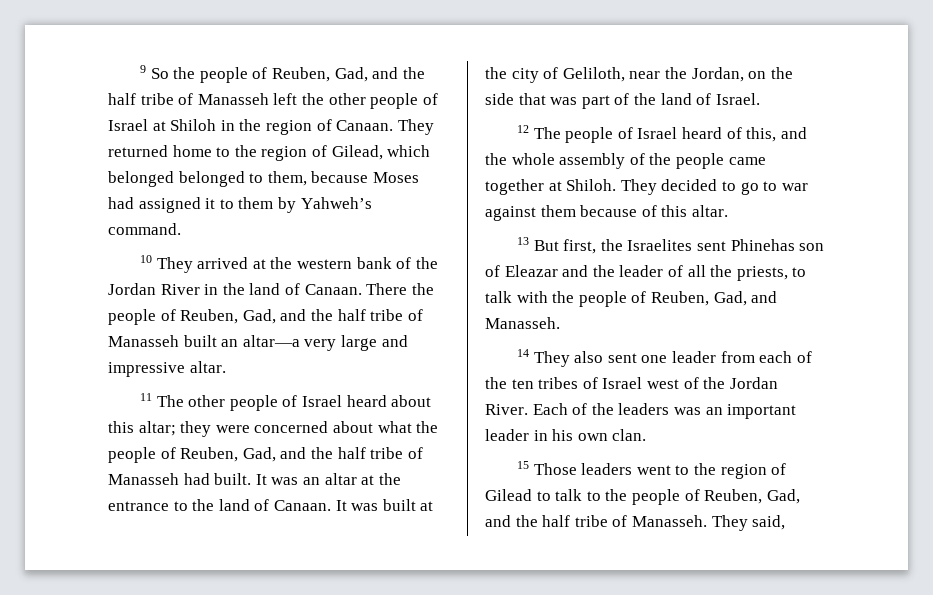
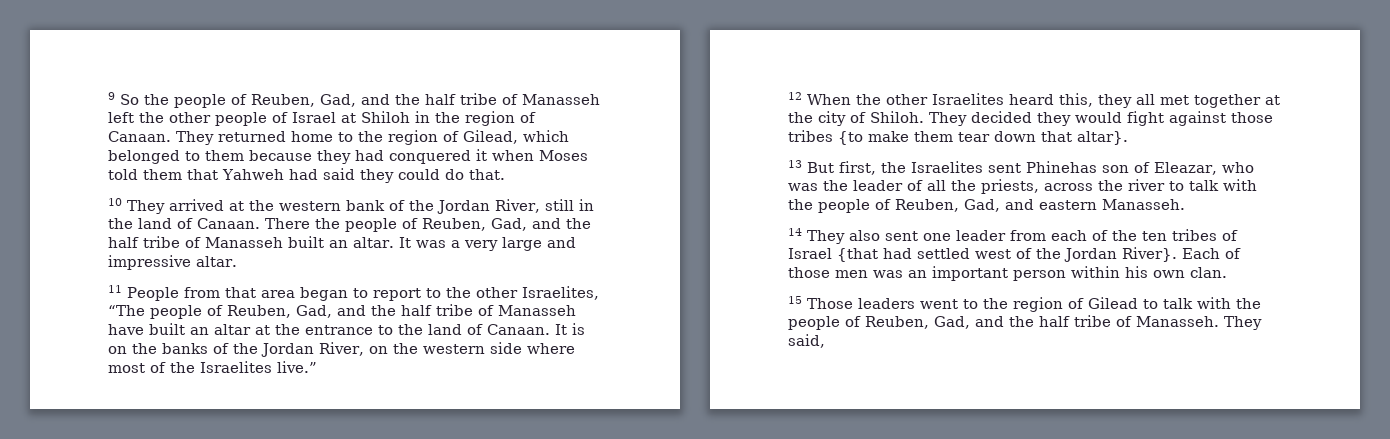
- They returned home to the region of Gilead, which belonged belonged to them, because Moses had assigned it to them by Yahweh’s command.
+ They returned home to the region of Gilead, which belonged to them because they had conquered it when Moses told them that Yahweh had said they could do that.
- 10 They arrived at the western bank of the Jordan River in the land of Canaan.
+ 10 They arrived at the western bank of the Jordan River, still in the land of Canaan.
- There the people of Reuben, Gad, and the half tribe of Manasseh built an altar—a very large and impressive altar.
+ There the people of Reuben, Gad, and the half tribe of Manasseh built an altar. It was a very large and impressive altar.
- 11 The other people of Israel heard about this altar; they were concerned about what the people of Reuben, Gad, and the half tribe of Manasseh had built. It was an altar at the entrance to the land of Canaan.
+ 11 People from that area began to report to the other Israelites, “The people of Reuben, Gad, and the half tribe of Manasseh have built an altar at the entrance to the land of Canaan.
- It was built at the city of Geliloth, near the Jordan, on the side that was part of the land of Israel.
- 12 The people of Israel heard of this, and the whole assembly of the people came together at Shiloh. They decided to go to war against them because of this altar.
+ It is on the banks of the Jordan River, on the western side where most of the Israelites live.”
+ 12 When the other Israelites heard this, they all met together at the city of Shiloh. They decided they would fight against those tribes {to make them tear down that altar}.
- 13 But first, the Israelites sent Phinehas son of Eleazar and the leader of all the priests, to talk with the people of Reuben, Gad, and Manasseh.
+ 13 But first, the Israelites sent Phinehas son of Eleazar, who was the leader of all the priests, across the river to talk with the people of Reuben, Gad, and eastern Manasseh.
- 14 They also sent one leader from each of the ten tribes of Israel west of the Jordan River.
+ 14 They also sent one leader from each of the ten tribes of Israel {that had settled west of the Jordan River}.
- Each of the leaders was an important leader in his own clan.
+ Each of those men was an important person within his own clan.
- 15 Those leaders went to the region of Gilead to talk to the people of Reuben, Gad, and the half tribe of Manasseh.
+ 15 Those leaders went to the region of Gilead to talk with the people of Reuben, Gad, and the half tribe of Manasseh.

